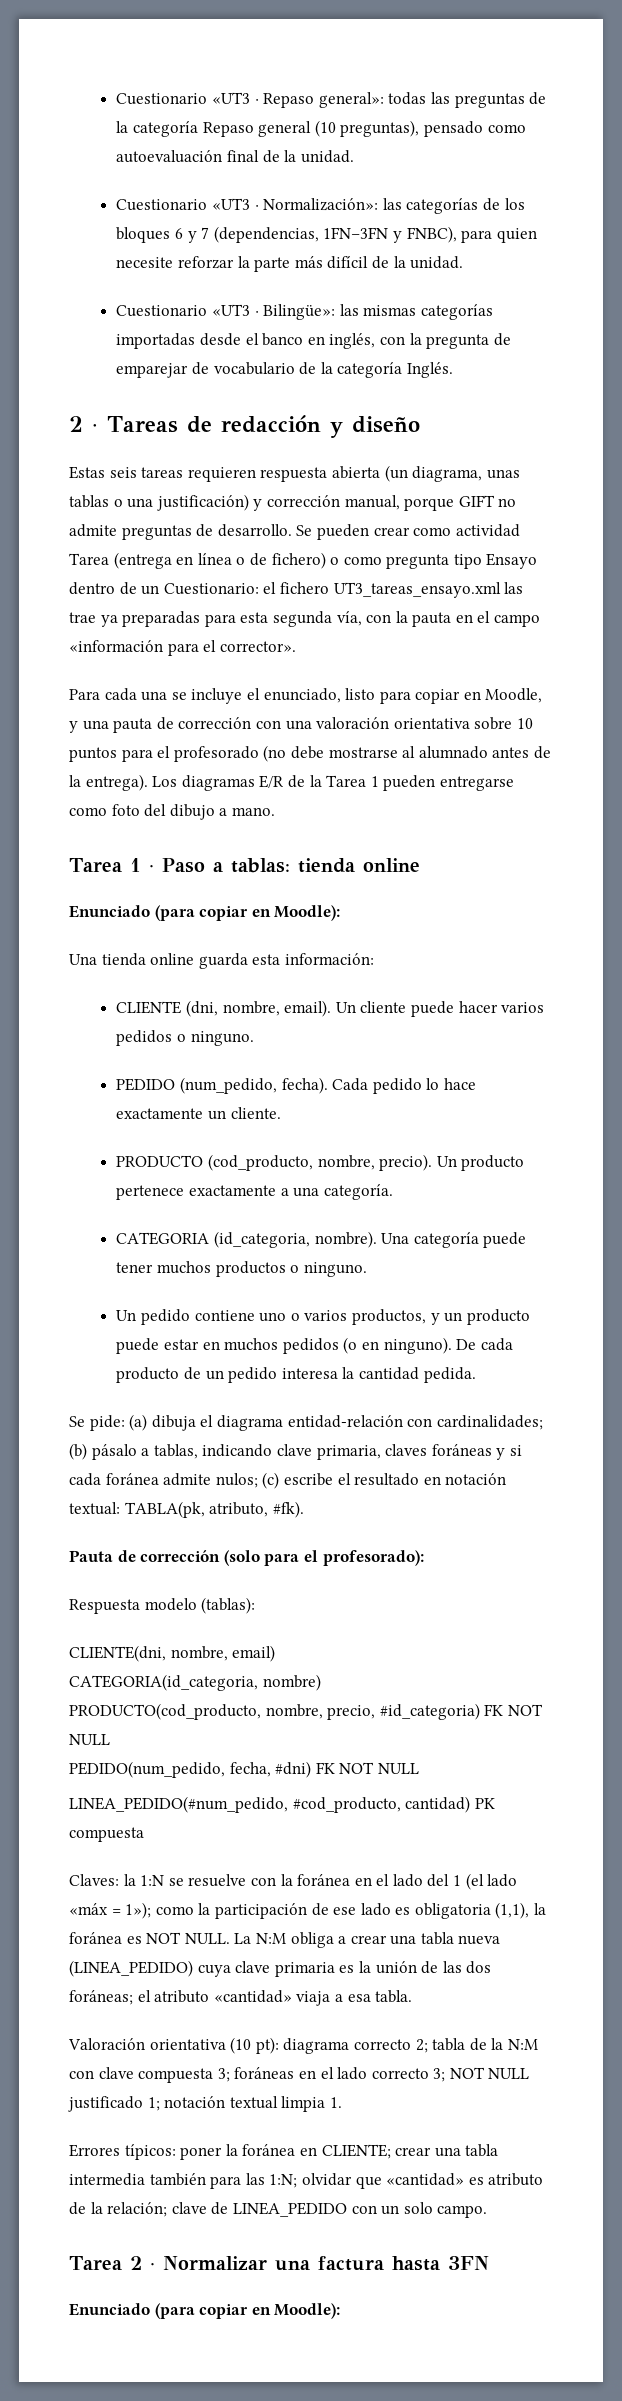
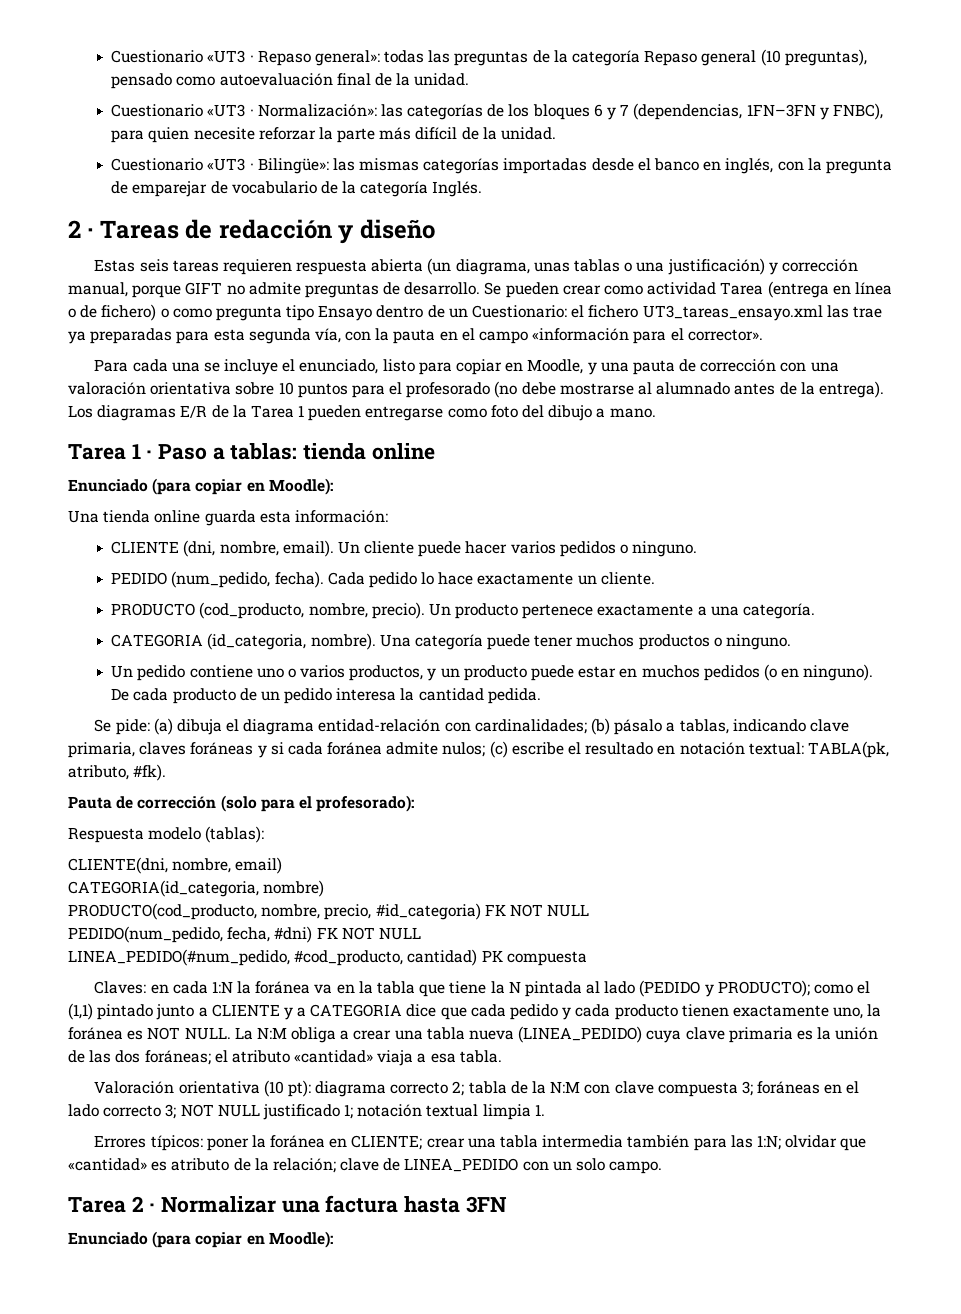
- Claves: la 1:N se resuelve con la foránea en el lado del 1 (el lado «máx = 1»); como la participación de ese lado es obligatoria (1,1), la foránea es NOT NULL.
+ Claves: en cada 1:N la foránea va en la tabla que tiene la N pintada al lado (PEDIDO y PRODUCTO); como el (1,1) pintado junto a CLIENTE y a CATEGORIA dice que cada pedido y cada producto tienen exactamente uno, la foránea es NOT NULL.

